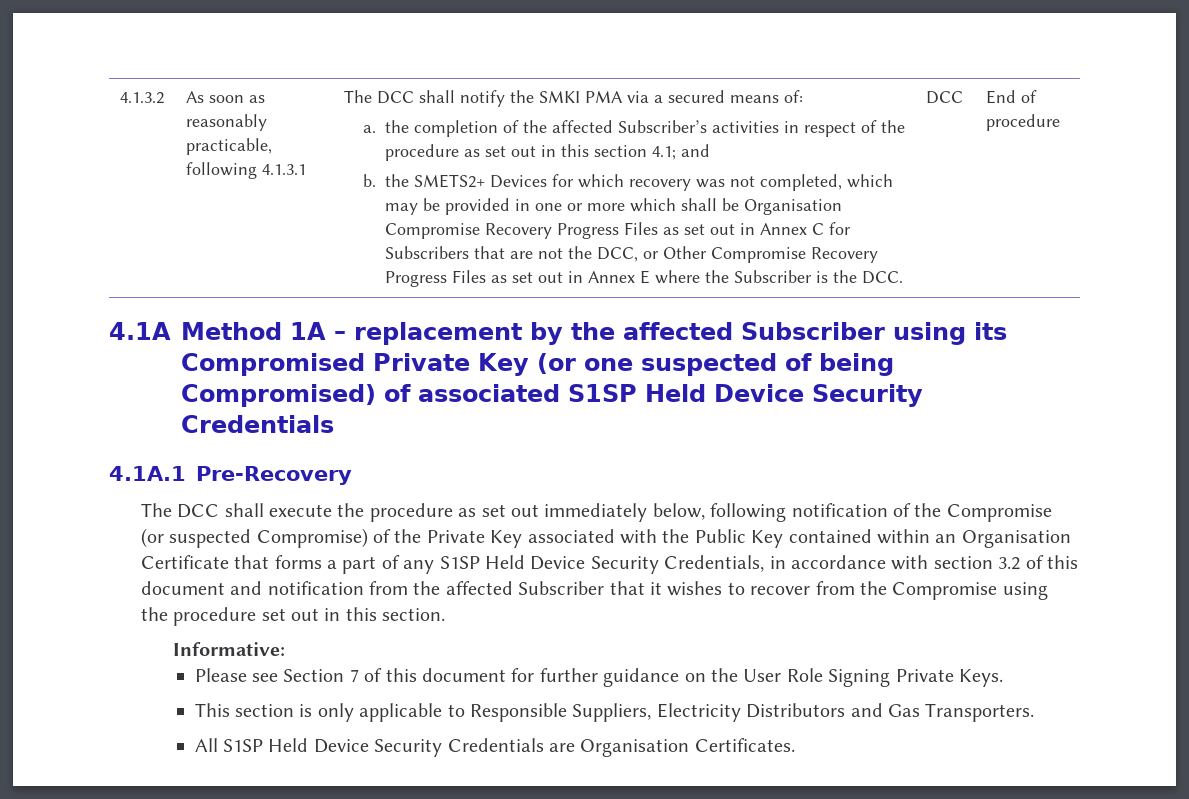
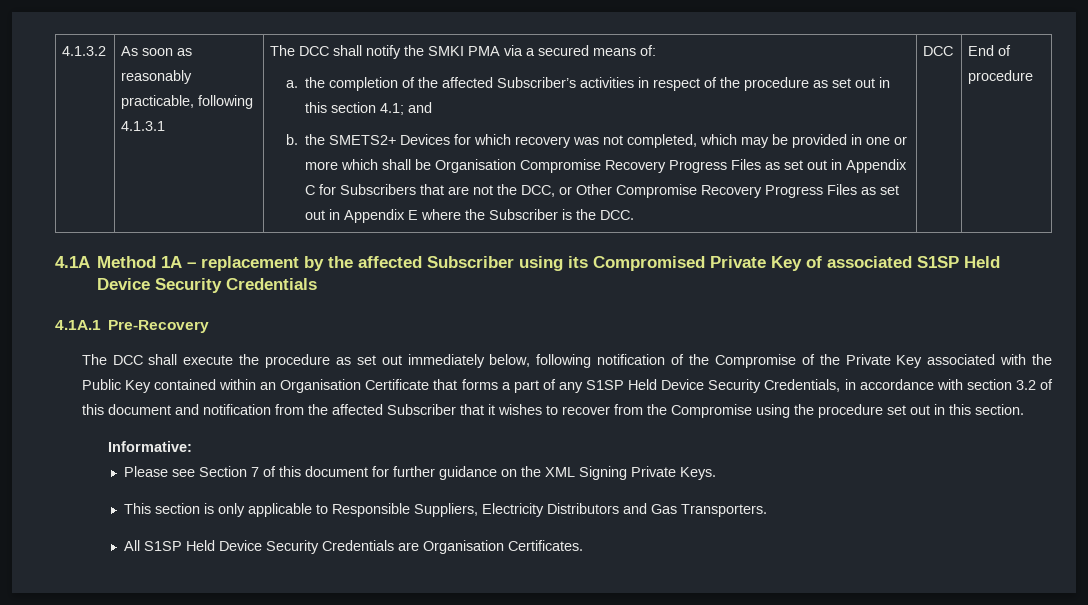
- b. the SMETS2+ Devices for which recovery was not completed, which may be provided in one or more which shall be Organisation Compromise Recovery Progress Files as set out in Annex C for Subscribers that are not the DCC, or Other Compromise Recovery Progress Files as set out in Annex E where the Subscriber is the DCC.
+ b. the SMETS2+ Devices for which recovery was not completed, which may be provided in one or more which shall be Organisation Compromise Recovery Progress Files as set out in Appendix C for Subscribers that are not the DCC, or Other Compromise Recovery Progress Files as set out in Appendix E where the Subscriber is the DCC.
- 4.1A Method 1A – replacement by the affected Subscriber using its Compromised Private Key (or one suspected of being Compromised) of associated S1SP Held Device Security Credentials
+ 4.1A Method 1A – replacement by the affected Subscriber using its Compromised Private Key of associated S1SP Held Device Security Credentials
- The DCC shall execute the procedure as set out immediately below, following notification of the Compromise (or suspected Compromise) of the Private Key associated with the Public Key contained within an Organisation Certificate that forms a part of any S1SP Held Device Security Credentials, in accordance with section 3.2 of this document and notification from the affected Subscriber that it wishes to recover from the Compromise using the procedure set out in this section.
+ The DCC shall execute the procedure as set out immediately below, following notification of the Compromise of the Private Key associated with the Public Key contained within an Organisation Certificate that forms a part of any S1SP Held Device Security Credentials, in accordance with section 3.2 of this document and notification from the affected Subscriber that it wishes to recover from the Compromise using the procedure set out in this section.
- Please see Section 7 of this document for further guidance on the User Role Signing Private Keys.
+ Please see Section 7 of this document for further guidance on the XML Signing Private Keys.

